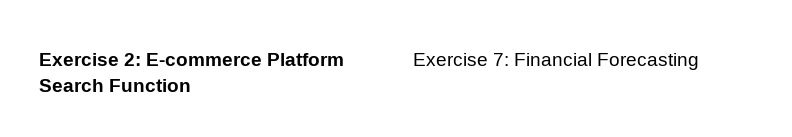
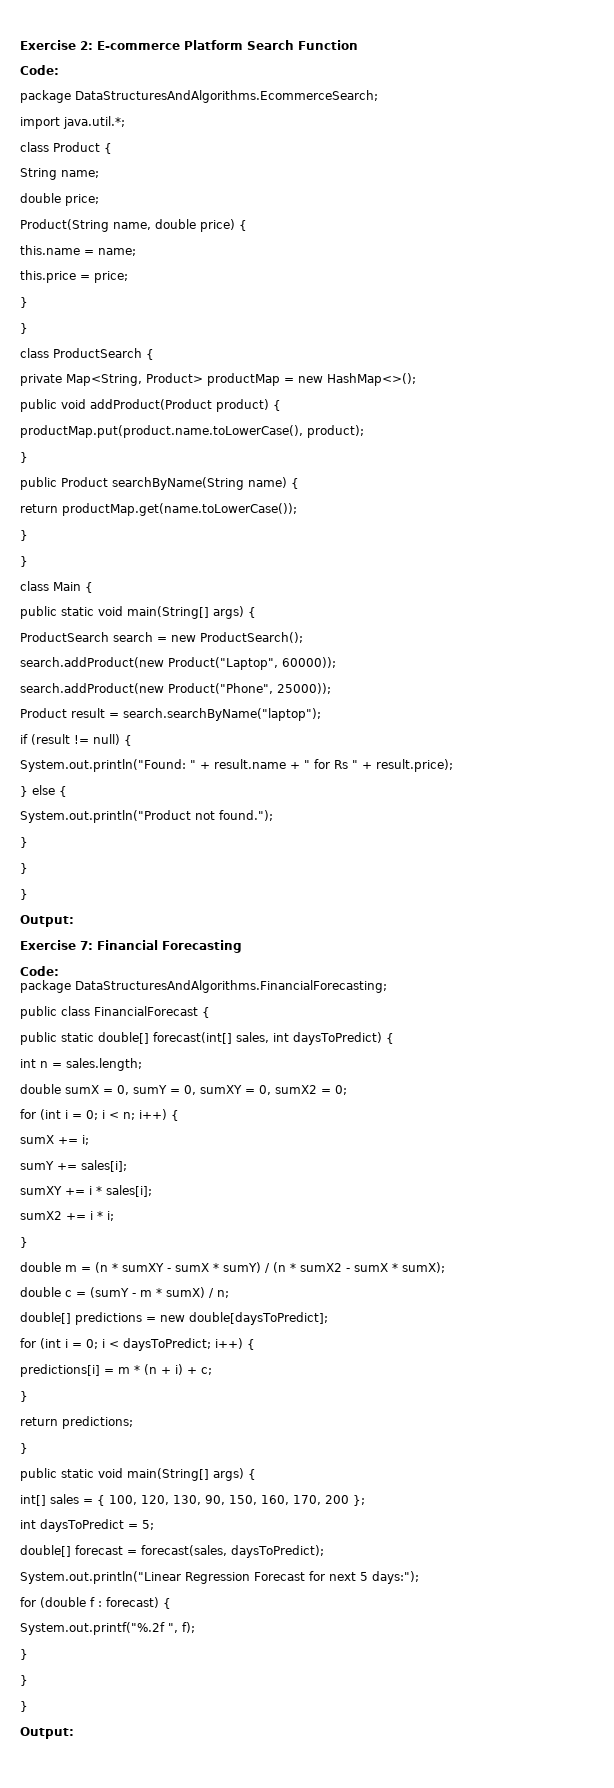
  Exercise 2: E-commerce Platform Search Function
+ Code:
+ package DataStructuresAndAlgorithms.EcommerceSearch;
+ import java.util.*;
+ class Product {
+ String name;
+ double price;
+ Product(String name, double price) {
+ this.name = name;
+ this.price = price;
+ }
+ }
+ class ProductSearch {
+ private Map<String, Product> productMap = new HashMap<>();
+ public void addProduct(Product product) {
+ productMap.put(product.name.toLowerCase(), product);
+ }
+ public Product searchByName(String name) {
+ return productMap.get(name.toLowerCase());
+ }
+ }
+ class Main {
+ public static void main(String[] args) {
+ ProductSearch search = new ProductSearch();
+ search.addProduct(new Product("Laptop", 60000));
+ search.addProduct(new Product("Phone", 25000));
+ Product result = search.searchByName("laptop");
+ if (result != null) {
+ System.out.println("Found: " + result.name + " for Rs " + result.price);
+ } else {
+ System.out.println("Product not found.");
+ }
+ }
+ }
+ Output:
  Exercise 7: Financial Forecasting
+ Code:
+ package DataStructuresAndAlgorithms.FinancialForecasting;
+ public class FinancialForecast {
+ public static double[] forecast(int[] sales, int daysToPredict) {
+ int n = sales.length;
+ double sumX = 0, sumY = 0, sumXY = 0, sumX2 = 0;
+ for (int i = 0; i < n; i++) {
+ sumX += i;
+ sumY += sales[i];
+ sumXY += i * sales[i];
+ sumX2 += i * i;
+ }
+ double m = (n * sumXY - sumX * sumY) / (n * sumX2 - sumX * sumX);
+ double c = (sumY - m * sumX) / n;
+ double[] predictions = new double[daysToPredict];
+ for (int i = 0; i < daysToPredict; i++) {
+ predictions[i] = m * (n + i) + c;
+ }
+ return predictions;
+ }
+ public static void main(String[] args) {
+ int[] sales = { 100, 120, 130, 90, 150, 160, 170, 200 };
+ int daysToPredict = 5;
+ double[] forecast = forecast(sales, daysToPredict);
+ System.out.println("Linear Regression Forecast for next 5 days:");
+ for (double f : forecast) {
+ System.out.printf("%.2f ", f);
+ }
+ }
+ }
+ Output:

